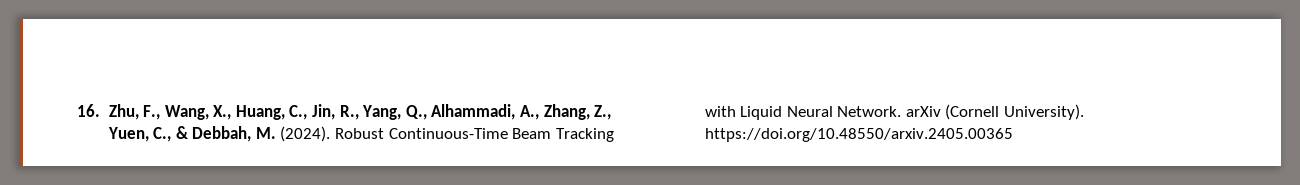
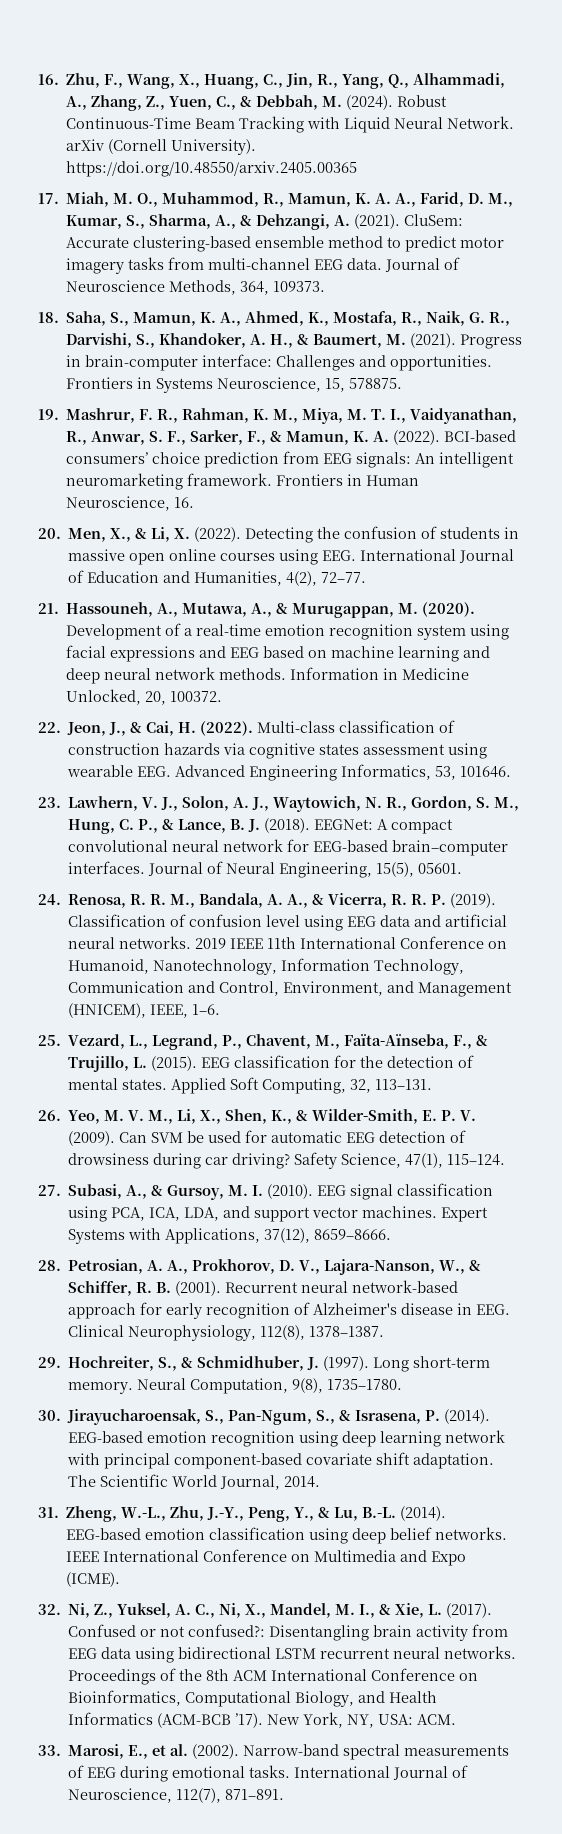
+ 17. Miah, M. O., Muhammod, R., Mamun, K. A. A., Farid, D. M., Kumar, S., Sharma, A., & Dehzangi, A. (2021). CluSem: Accurate clustering-based ensemble method to predict motor imagery tasks from multi-channel EEG data. Journal of Neuroscience Methods, 364, 109373.
+ 18. Saha, S., Mamun, K. A., Ahmed, K., Mostafa, R., Naik, G. R., Darvishi, S., Khandoker, A. H., & Baumert, M. (2021). Progress in brain-computer interface: Challenges and opportunities. Frontiers in Systems Neuroscience, 15, 578875.
+ 19. Mashrur, F. R., Rahman, K. M., Miya, M. T. I., Vaidyanathan, R., Anwar, S. F., Sarker, F., & Mamun, K. A. (2022). BCI-based consumers’ choice prediction from EEG signals: An intelligent neuromarketing framework. Frontiers in Human Neuroscience, 16.
+ 20. Men, X., & Li, X. (2022). Detecting the confusion of students in massive open online courses using EEG. International Journal of Education and Humanities, 4(2), 72–77.
+ 21. Hassouneh, A., Mutawa, A., & Murugappan, M. (2020). Development of a real-time emotion recognition system using facial expressions and EEG based on machine learning and deep neural network methods. Information in Medicine Unlocked, 20, 100372.
+ 22. Jeon, J., & Cai, H. (2022). Multi-class classification of construction hazards via cognitive states assessment using wearable EEG. Advanced Engineering Informatics, 53, 101646.
+ 23. Lawhern, V. J., Solon, A. J., Waytowich, N. R., Gordon, S. M., Hung, C. P., & Lance, B. J. (2018). EEGNet: A compact convolutional neural network for EEG-based brain–computer interfaces. Journal of Neural Engineering, 15(5), 05601.
+ 24. Renosa, R. R. M., Bandala, A. A., & Vicerra, R. R. P. (2019). Classification of confusion level using EEG data and artificial neural networks. 2019 IEEE 11th International Conference on Humanoid, Nanotechnology, Information Technology, Communication and Control, Environment, and Management (HNICEM), IEEE, 1–6.
+ 25. Vezard, L., Legrand, P., Chavent, M., Faïta-Aïnseba, F., & Trujillo, L. (2015). EEG classification for the detection of mental states. Applied Soft Computing, 32, 113–131.
+ 26. Yeo, M. V. M., Li, X., Shen, K., & Wilder-Smith, E. P. V. (2009). Can SVM be used for automatic EEG detection of drowsiness during car driving? Safety Science, 47(1), 115–124.
+ 27. Subasi, A., & Gursoy, M. I. (2010). EEG signal classification using PCA, ICA, LDA, and support vector machines. Expert Systems with Applications, 37(12), 8659–8666.
+ 28. Petrosian, A. A., Prokhorov, D. V., Lajara-Nanson, W., & Schiffer, R. B. (2001). Recurrent neural network-based approach for early recognition of Alzheimer's disease in EEG. Clinical Neurophysiology, 112(8), 1378–1387.
+ 29. Hochreiter, S., & Schmidhuber, J. (1997). Long short-term memory. Neural Computation, 9(8), 1735–1780.
+ 30. Jirayucharoensak, S., Pan-Ngum, S., & Israsena, P. (2014). EEG-based emotion recognition using deep learning network with principal component-based covariate shift adaptation. The Scientific World Journal, 2014.
+ 31. Zheng, W.-L., Zhu, J.-Y., Peng, Y., & Lu, B.-L. (2014). EEG-based emotion classification using deep belief networks. IEEE International Conference on Multimedia and Expo (ICME).
+ 32. Ni, Z., Yuksel, A. C., Ni, X., Mandel, M. I., & Xie, L. (2017). Confused or not confused?: Disentangling brain activity from EEG data using bidirectional LSTM recurrent neural networks. Proceedings of the 8th ACM International Conference on Bioinformatics, Computational Biology, and Health Informatics (ACM-BCB ’17). New York, NY, USA: ACM.
+ 33. Marosi, E., et al. (2002). Narrow-band spectral measurements of EEG during emotional tasks. International Journal of Neuroscience, 112(7), 871–891.

